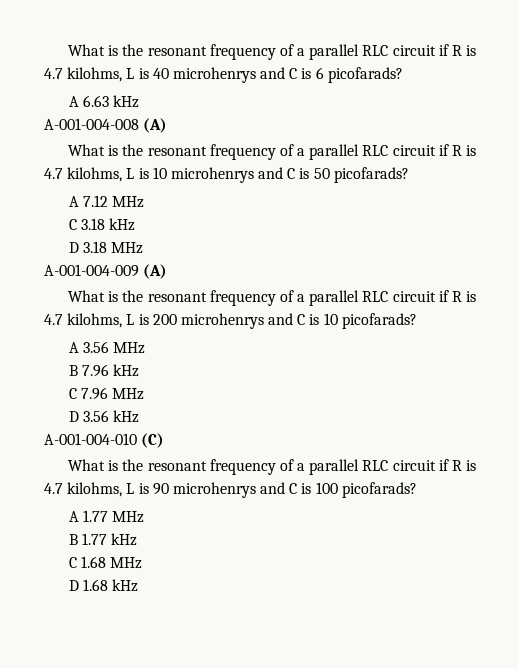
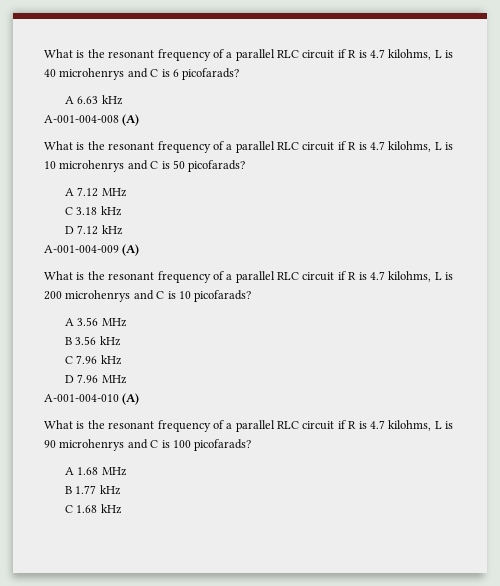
- D 3.18 MHz
+ D 7.12 kHz
- B 7.96 kHz
+ B 3.56 kHz
- C 7.96 MHz
- D 3.56 kHz
+ C 7.96 kHz
+ D 7.96 MHz
- A-001-004-010 (C)
+ A-001-004-010 (A)
- A 1.77 MHz
+ A 1.68 MHz
- C 1.68 MHz
- D 1.68 kHz
+ C 1.68 kHz

